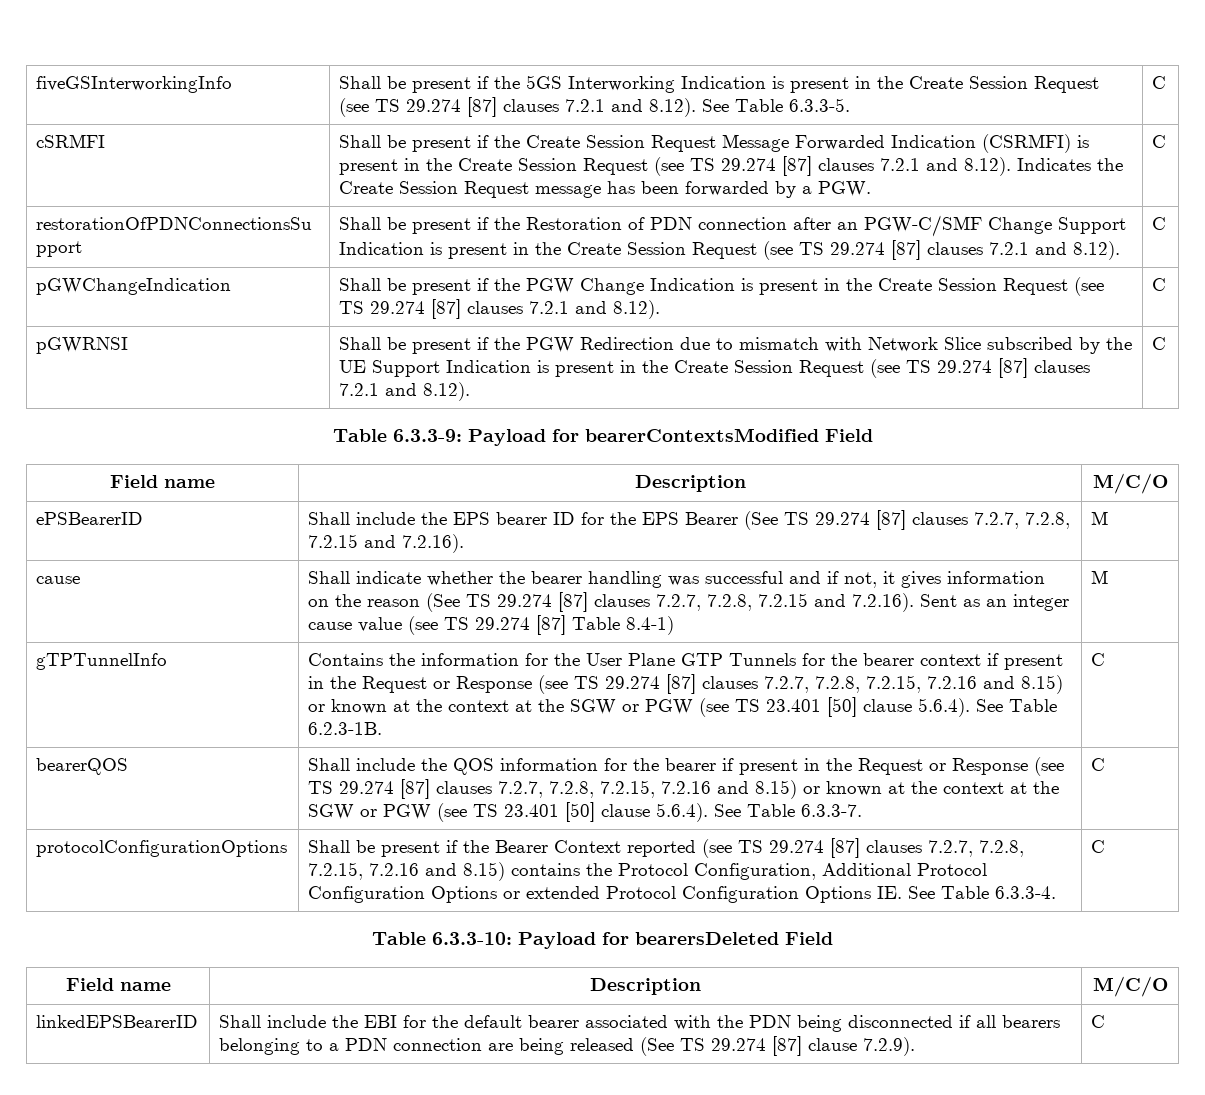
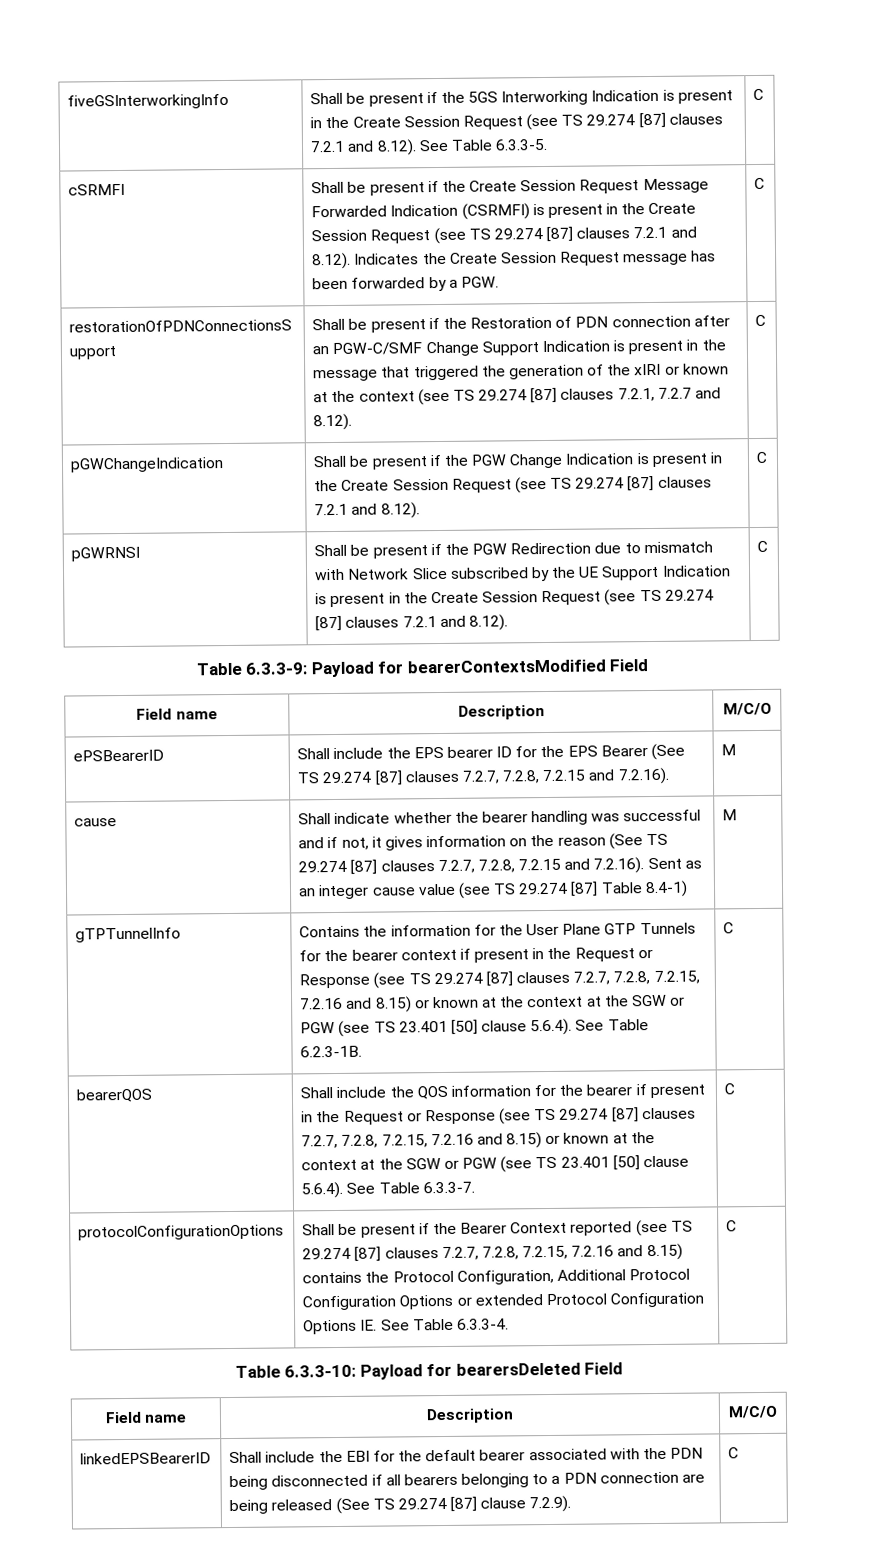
- Shall be present if the Restoration of PDN connection after an PGW-C/SMF Change Support Indication is present in the Create Session Request (see TS 29.274 [87] clauses 7.2.1 and 8.12).
+ Shall be present if the Restoration of PDN connection after an PGW-C/SMF Change Support Indication is present in the message that triggered the generation of the xIRI or known at the context (see TS 29.274 [87] clauses 7.2.1, 7.2.7 and 8.12).

